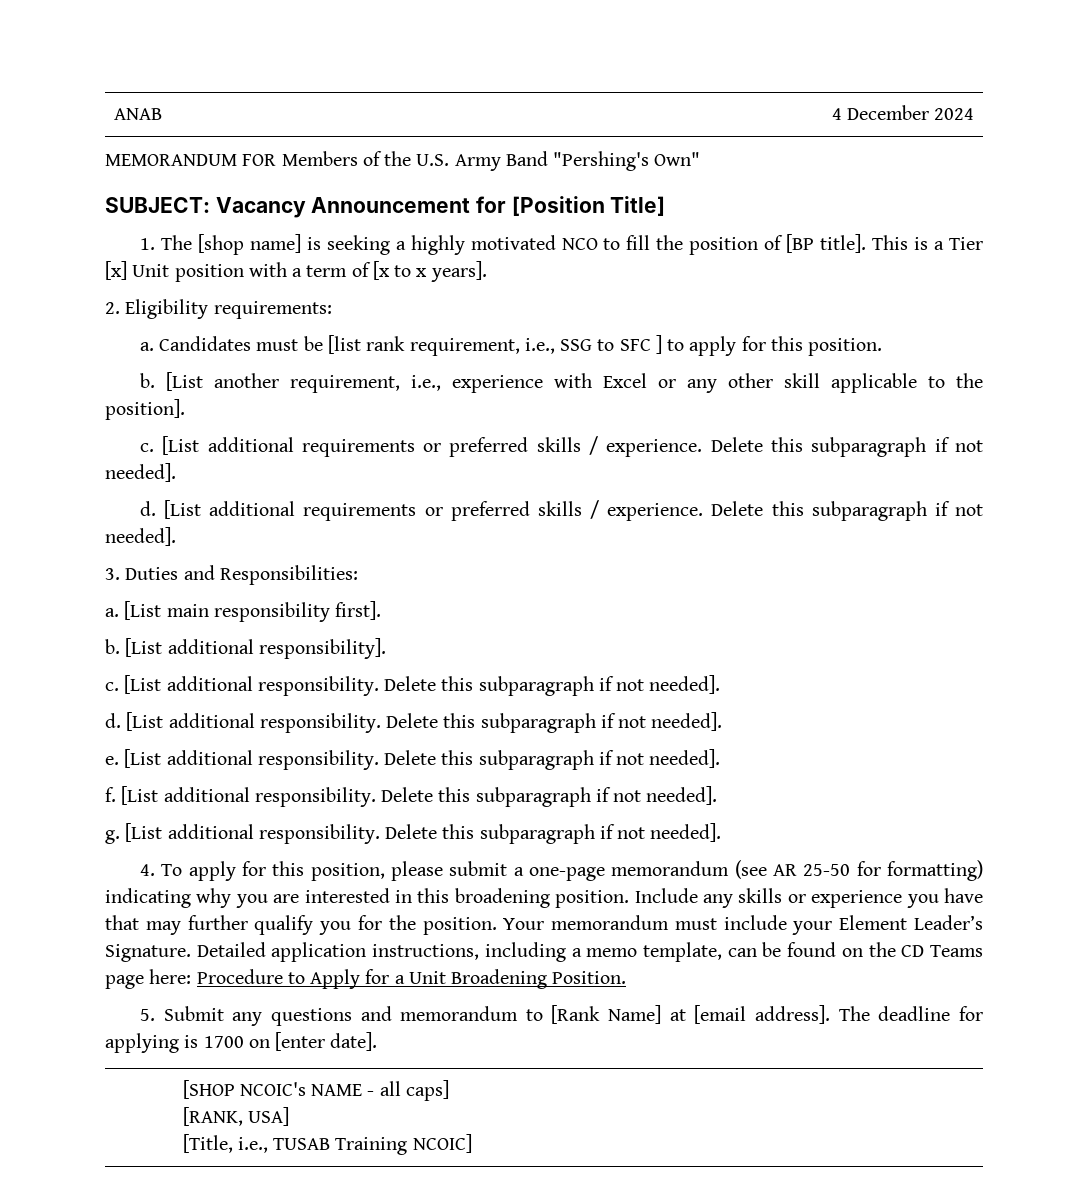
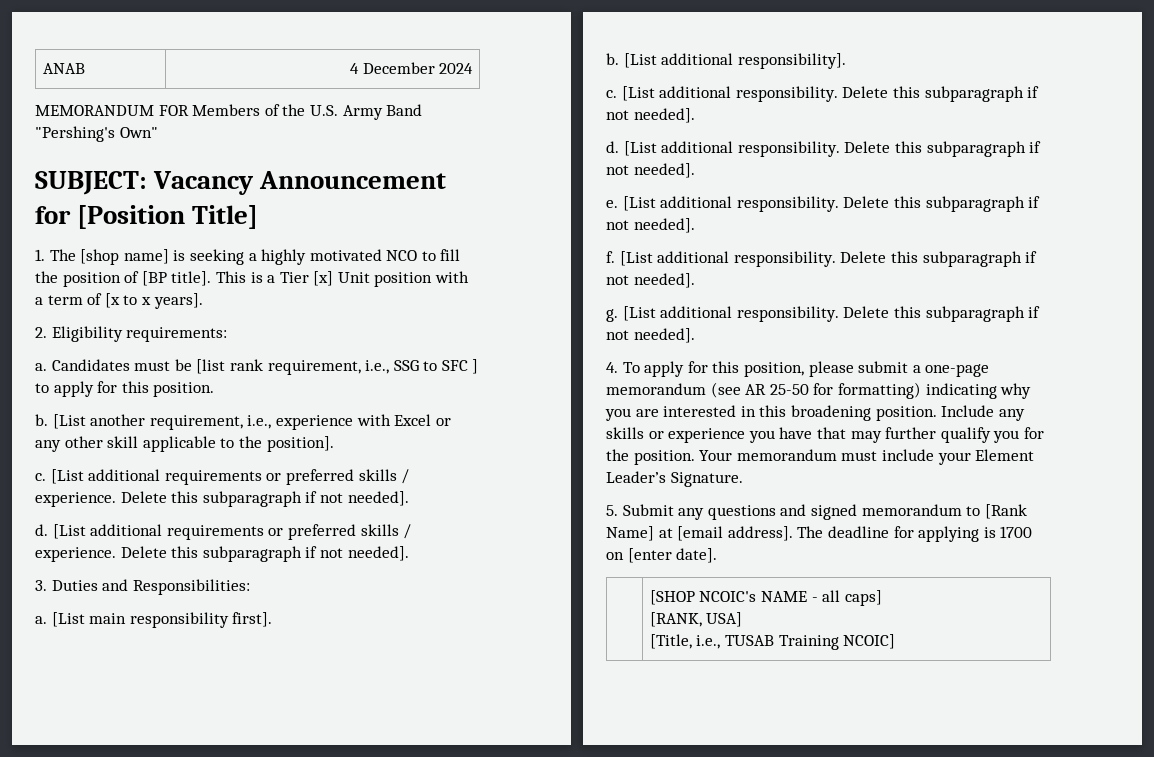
- Detailed application instructions, including a memo template, can be found on the CD Teams page here: Procedure to Apply for a Unit Broadening Position.
- 5. Submit any questions and memorandum to [Rank Name] at [email address].
+ 5. Submit any questions and signed memorandum to [Rank Name] at [email address].

